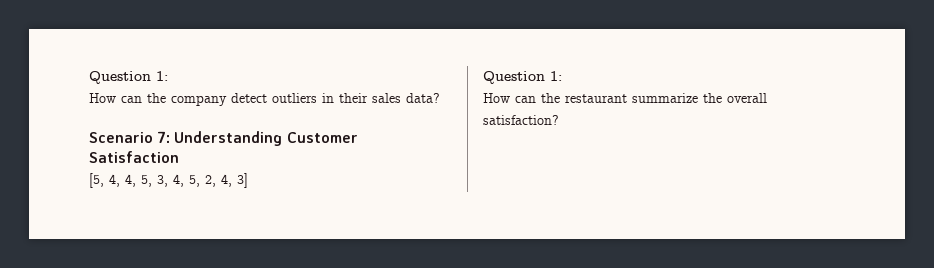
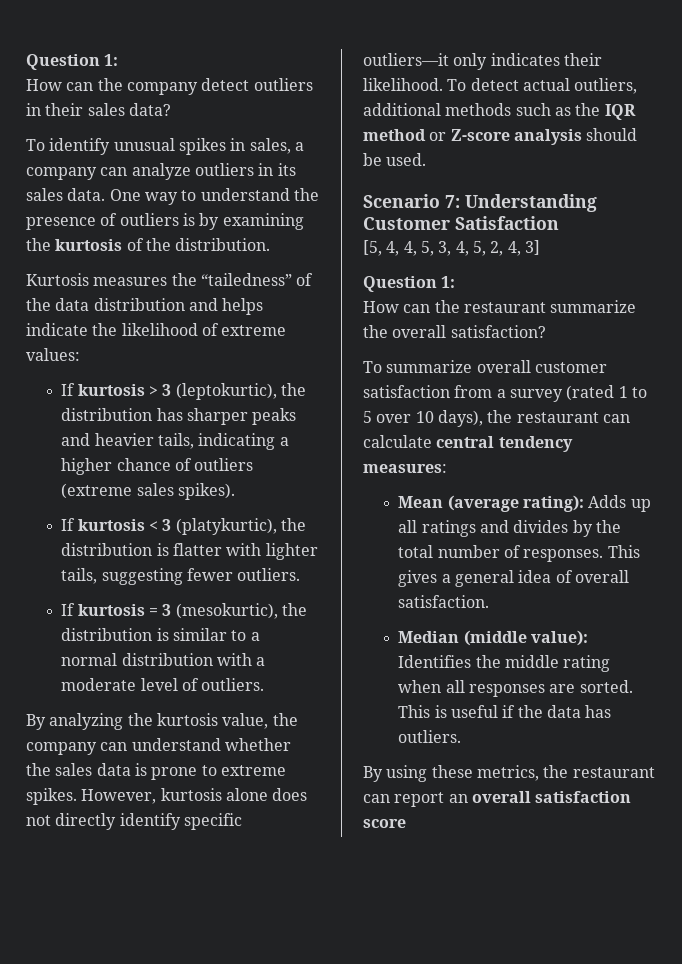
+ To identify unusual spikes in sales, a company can analyze outliers in its sales data. One way to understand the presence of outliers is by examining the kurtosis of the distribution.
+ Kurtosis measures the “tailedness” of the data distribution and helps indicate the likelihood of extreme values:
+ If kurtosis > 3 (leptokurtic), the distribution has sharper peaks and heavier tails, indicating a higher chance of outliers (extreme sales spikes).
+ If kurtosis < 3 (platykurtic), the distribution is flatter with lighter tails, suggesting fewer outliers.
+ If kurtosis = 3 (mesokurtic), the distribution is similar to a normal distribution with a moderate level of outliers.
+ By analyzing the kurtosis value, the company can understand whether the sales data is prone to extreme spikes. However, kurtosis alone does not directly identify specific outliers—it only indicates their likelihood. To detect actual outliers, additional methods such as the IQR method or Z-score analysis should be used.
+ To summarize overall customer satisfaction from a survey (rated 1 to 5 over 10 days), the restaurant can calculate central tendency measures:
+ Mean (average rating): Adds up all ratings and divides by the total number of responses. This gives a general idea of overall satisfaction.
+ Median (middle value): Identifies the middle rating when all responses are sorted. This is useful if the data has outliers.
+ By using these metrics, the restaurant can report an overall satisfaction score

